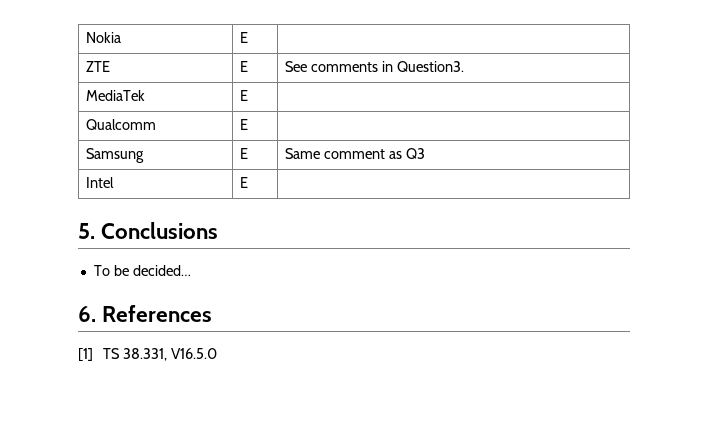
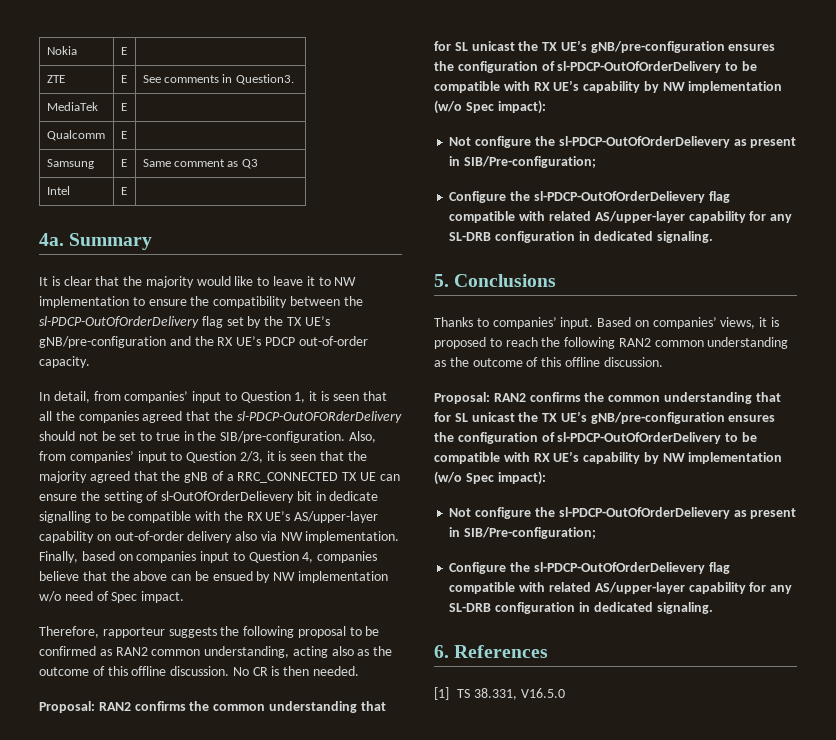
+ 4a. Summary
+ It is clear that the majority would like to leave it to NW implementation to ensure the compatibility between the sl-PDCP-OutOfOrderDelivery flag set by the TX UE’s gNB/pre-configuration and the RX UE’s PDCP out-of-order capacity.
+ In detail, from companies’ input to Question 1, it is seen that all the companies agreed that the sl-PDCP-OutOFORderDelivery should not be set to true in the SIB/pre-configuration. Also, from companies’ input to Question 2/3, it is seen that the majority agreed that the gNB of a RRC_CONNECTED TX UE can ensure the setting of sl-OutOfOrderDelievery bit in dedicate signalling to be compatible with the RX UE’s AS/upper-layer capability on out-of-order delivery also via NW implementation. Finally, based on companies input to Question 4, companies believe that the above can be ensued by NW implementation w/o need of Spec impact.
+ Therefore, rapporteur suggests the following proposal to be confirmed as RAN2 common understanding, acting also as the outcome of this offline discussion. No CR is then needed.
+ Proposal: RAN2 confirms the common understanding that for SL unicast the TX UE’s gNB/pre-configuration ensures the configuration of sl-PDCP-OutOfOrderDelivery to be compatible with RX UE’s capability by NW implementation (w/o Spec impact):
+ Not configure the sl-PDCP-OutOfOrderDelievery as present in SIB/Pre-configuration;
+ Configure the sl-PDCP-OutOfOrderDelievery flag compatible with related AS/upper-layer capability for any SL-DRB configuration in dedicated signaling.
  5. Conclusions
- To be decided…
+ Thanks to companies’ input. Based on companies’ views, it is proposed to reach the following RAN2 common understanding as the outcome of this offline discussion.
+ Proposal: RAN2 confirms the common understanding that for SL unicast the TX UE’s gNB/pre-configuration ensures the configuration of sl-PDCP-OutOfOrderDelivery to be compatible with RX UE’s capability by NW implementation (w/o Spec impact):
+ Not configure the sl-PDCP-OutOfOrderDelievery as present in SIB/Pre-configuration;
+ Configure the sl-PDCP-OutOfOrderDelievery flag compatible with related AS/upper-layer capability for any SL-DRB configuration in dedicated signaling.

